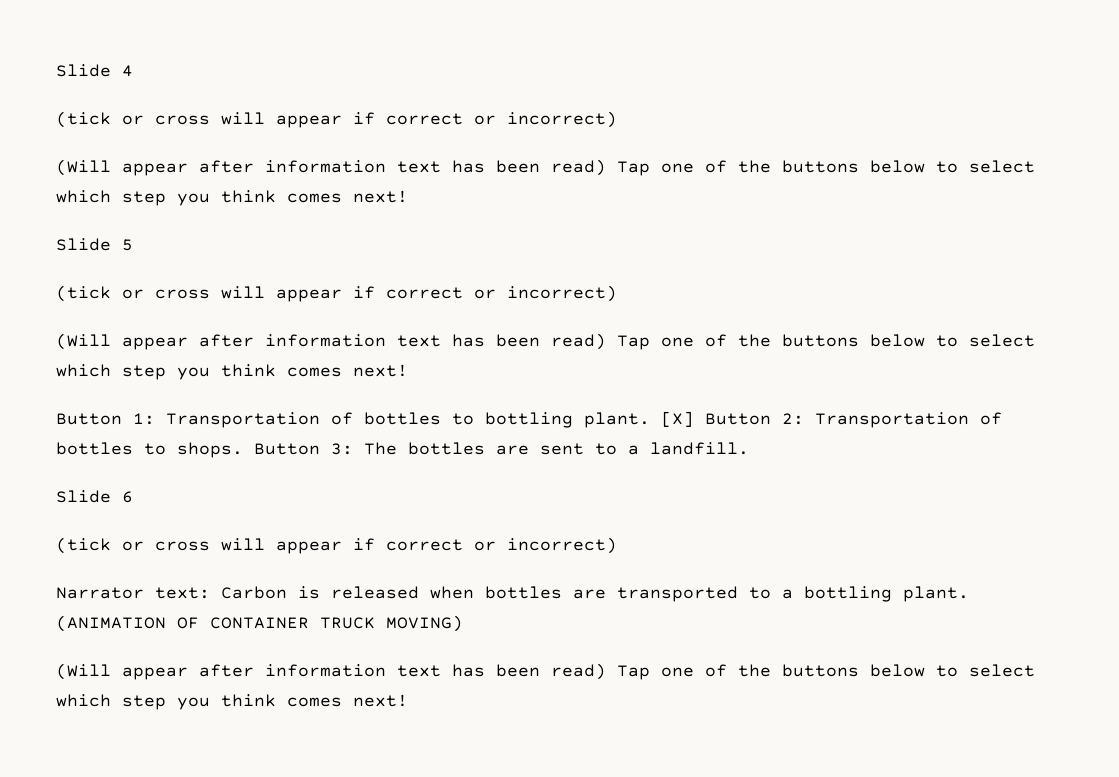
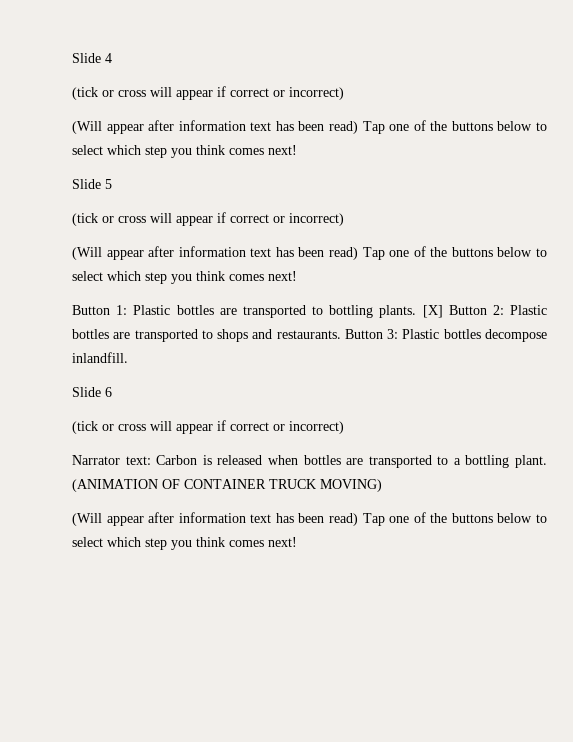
- Button 1: Transportation of bottles to bottling plant.
+ Button 1: Plastic bottles are transported to bottling plants.
- [X] Button 2: Transportation of bottles to shops. Button 3: The bottles are sent to a landfill.
+ [X] Button 2: Plastic bottles are transported to shops and restaurants. Button 3: Plastic bottles decompose inlandfill.

